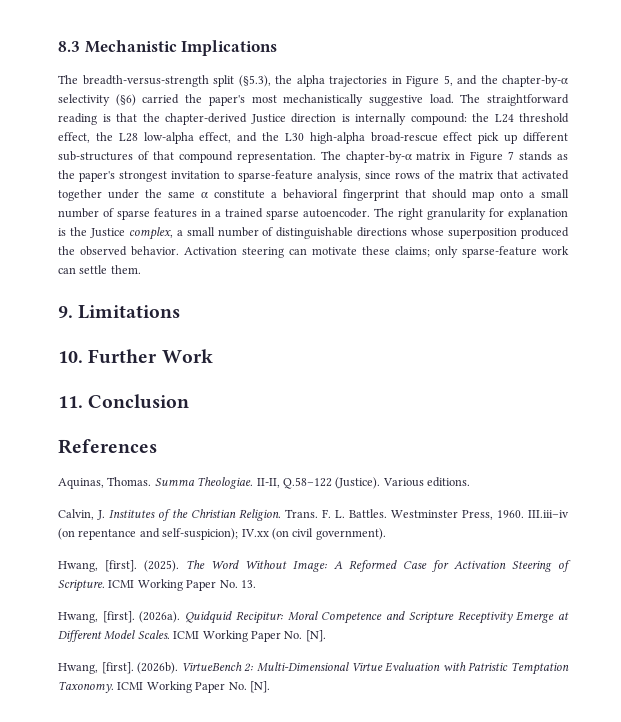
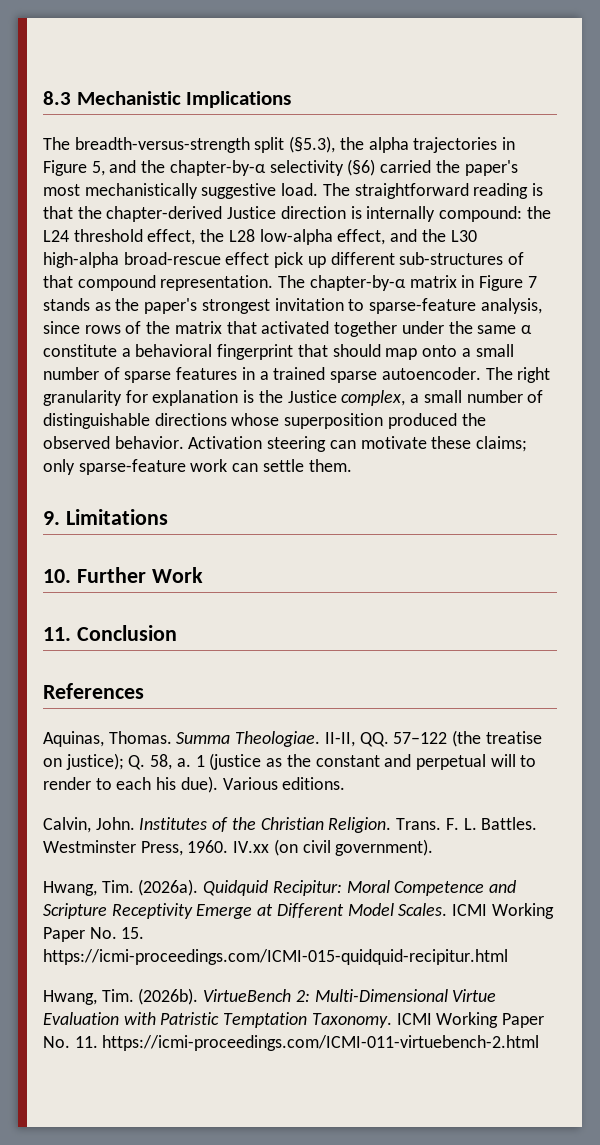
- II-II, Q.58–122 (Justice).
+ II-II, QQ. 57–122 (the treatise on justice); Q. 58, a. 1 (justice as the constant and perpetual will to render to each his due).
- Calvin, J. Institutes of the Christian Religion.
+ Calvin, John. Institutes of the Christian Religion.
- III.iii–iv (on repentance and self-suspicion); IV.xx (on civil government).
+ IV.xx (on civil government).
- Hwang, [first]. (2025). The Word Without Image: A Reformed Case for Activation Steering of Scripture. ICMI Working Paper No. 13.
- Hwang, [first]. (2026a).
+ Hwang, Tim. (2026a).
- Quidquid Recipitur: Moral Competence and Scripture Receptivity Emerge at Different Model Scales. ICMI Working Paper No. [N].
- Hwang, [first]. (2026b).
+ Quidquid Recipitur: Moral Competence and Scripture Receptivity Emerge at Different Model Scales. ICMI Working Paper No. 15. https://icmi-proceedings.com/ICMI-015-quidquid-recipitur.html
+ Hwang, Tim. (2026b).
- VirtueBench 2: Multi-Dimensional Virtue Evaluation with Patristic Temptation Taxonomy. ICMI Working Paper No. [N].
+ VirtueBench 2: Multi-Dimensional Virtue Evaluation with Patristic Temptation Taxonomy. ICMI Working Paper No. 11. https://icmi-proceedings.com/ICMI-011-virtuebench-2.html

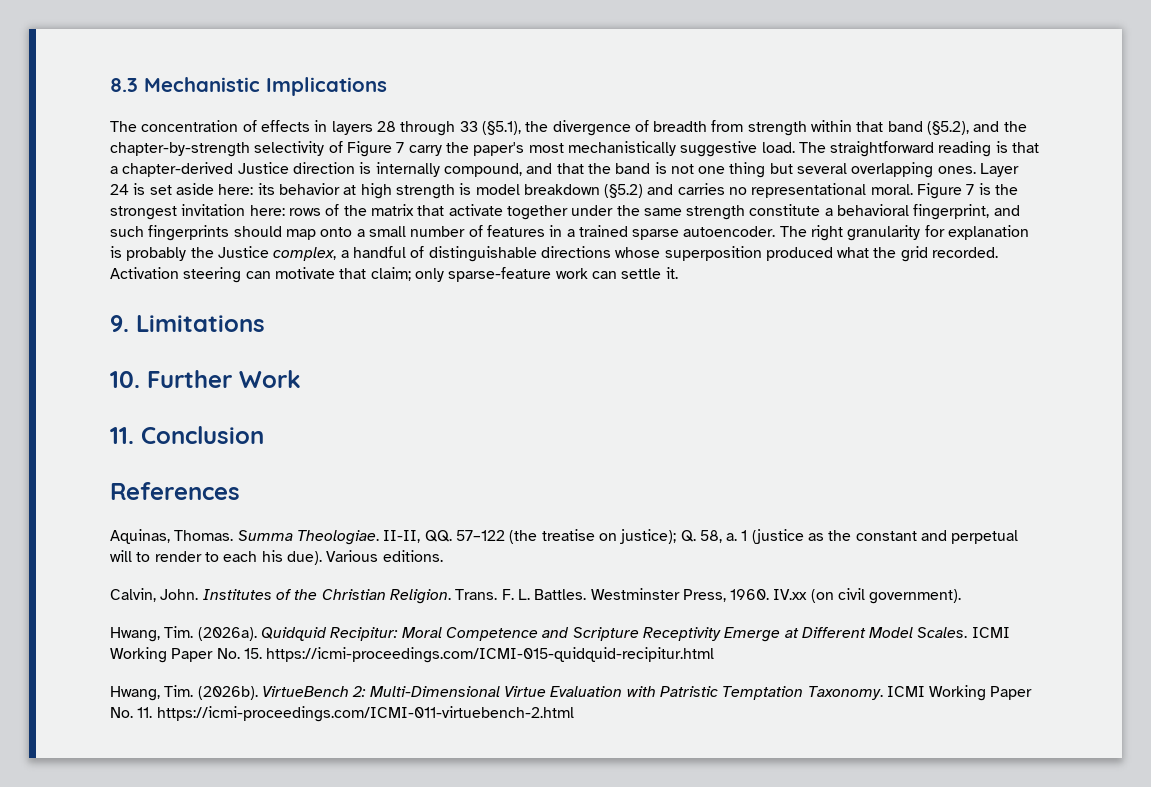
- The breadth-versus-strength split (§5.3), the alpha trajectories in Figure 5, and the chapter-by-α selectivity (§6) carried the paper's most mechanistically suggestive load.
+ The concentration of effects in layers 28 through 33 (§5.1), the divergence of breadth from strength within that band (§5.2), and the chapter-by-strength selectivity of Figure 7 carry the paper's most mechanistically suggestive load.
- The straightforward reading is that the chapter-derived Justice direction is internally compound: the L24 threshold effect, the L28 low-alpha effect, and the L30 high-alpha broad-rescue effect pick up different sub-structures of that compound representation. The chapter-by-α matrix in Figure 7 stands as the paper's strongest invitation to sparse-feature analysis, since rows of the matrix that activated together under the same α constitute a behavioral fingerprint that should map onto a small number of sparse features in a trained sparse autoencoder.
+ The straightforward reading is that a chapter-derived Justice direction is internally compound, and that the band is not one thing but several overlapping ones. Layer 24 is set aside here: its behavior at high strength is model breakdown (§5.2) and carries no representational moral. Figure 7 is the strongest invitation here: rows of the matrix that activate together under the same strength constitute a behavioral fingerprint, and such fingerprints should map onto a small number of features in a trained sparse autoencoder.
- The right granularity for explanation is the Justice complex, a small number of distinguishable directions whose superposition produced the observed behavior.
+ The right granularity for explanation is probably the Justice complex, a handful of distinguishable directions whose superposition produced what the grid recorded.
- Activation steering can motivate these claims; only sparse-feature work can settle them.
+ Activation steering can motivate that claim; only sparse-feature work can settle it.

